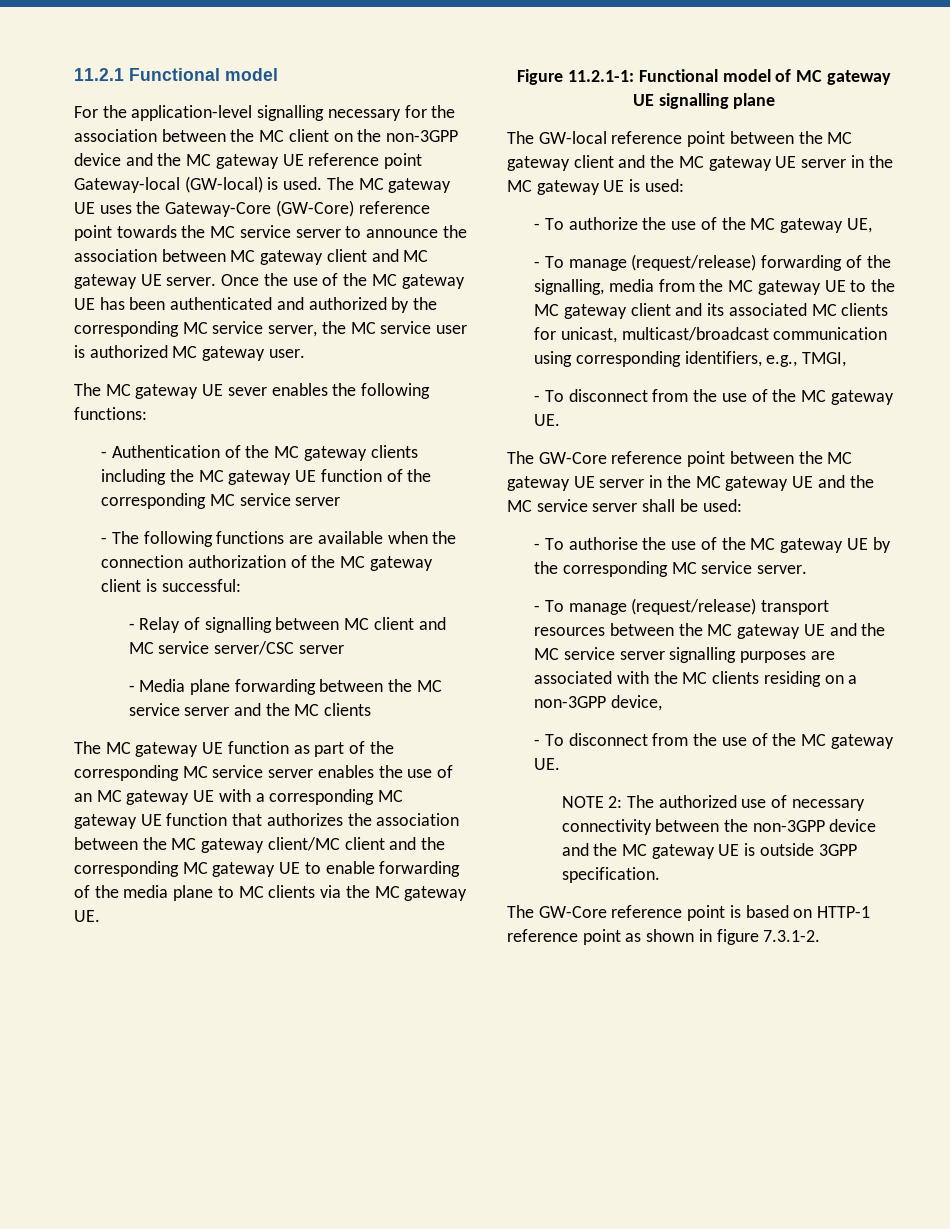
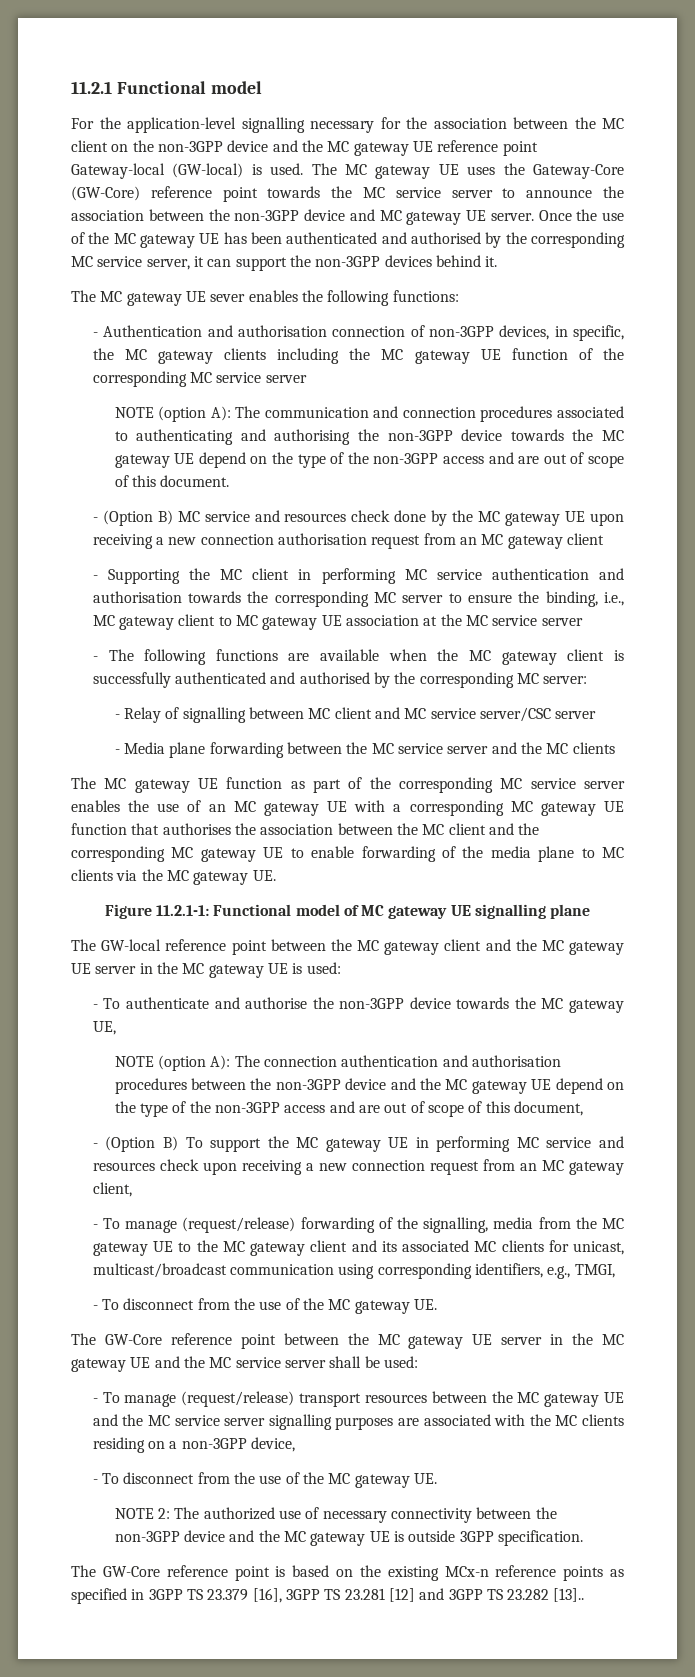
- The MC gateway UE uses the Gateway-Core (GW-Core) reference point towards the MC service server to announce the association between MC gateway client and MC gateway UE server.
+ The MC gateway UE uses the Gateway-Core (GW-Core) reference point towards the MC service server to announce the association between the non-3GPP device and MC gateway UE server.
- Once the use of the MC gateway UE has been authenticated and authorized by the corresponding MC service server, the MC service user is authorized MC gateway user.
+ Once the use of the MC gateway UE has been authenticated and authorised by the corresponding MC service server, it can support the non-3GPP devices behind it.
- - Authentication of the MC gateway clients including the MC gateway UE function of the corresponding MC service server
+ - Authentication and authorisation connection of non-3GPP devices, in specific, the MC gateway clients including the MC gateway UE function of the corresponding MC service server
+ NOTE (option A): The communication and connection procedures associated to authenticating and authorising the non-3GPP device towards the MC gateway UE depend on the type of the non-3GPP access and are out of scope of this document.
+ - (Option B) MC service and resources check done by the MC gateway UE upon receiving a new connection authorisation request from an MC gateway client
+ - Supporting the MC client in performing MC service authentication and authorisation towards the corresponding MC server to ensure the binding, i.e., MC gateway client to MC gateway UE association at the MC service server
- - The following functions are available when the connection authorization of the MC gateway client is successful:
+ - The following functions are available when the MC gateway client is successfully authenticated and authorised by the corresponding MC server:
- The MC gateway UE function as part of the corresponding MC service server enables the use of an MC gateway UE with a corresponding MC gateway UE function that authorizes the association between the MC gateway client/MC client and the corresponding MC gateway UE to enable forwarding of the media plane to MC clients via the MC gateway UE.
+ The MC gateway UE function as part of the corresponding MC service server enables the use of an MC gateway UE with a corresponding MC gateway UE function that authorises the association between the MC client and the corresponding MC gateway UE to enable forwarding of the media plane to MC clients via the MC gateway UE.
- - To authorize the use of the MC gateway UE,
+ - To authenticate and authorise the non-3GPP device towards the MC gateway UE,
+ NOTE (option A): The connection authentication and authorisation procedures between the non-3GPP device and the MC gateway UE depend on the type of the non-3GPP access and are out of scope of this document,
+ - (Option B) To support the MC gateway UE in performing MC service and resources check upon receiving a new connection request from an MC gateway client,
- - To authorise the use of the MC gateway UE by the corresponding MC service server.
- The GW-Core reference point is based on HTTP-1 reference point as shown in figure 7.3.1-2.
+ The GW-Core reference point is based on the existing MCx-n reference points as specified in 3GPP TS 23.379 [16], 3GPP TS 23.281 [12] and 3GPP TS 23.282 [13]..

